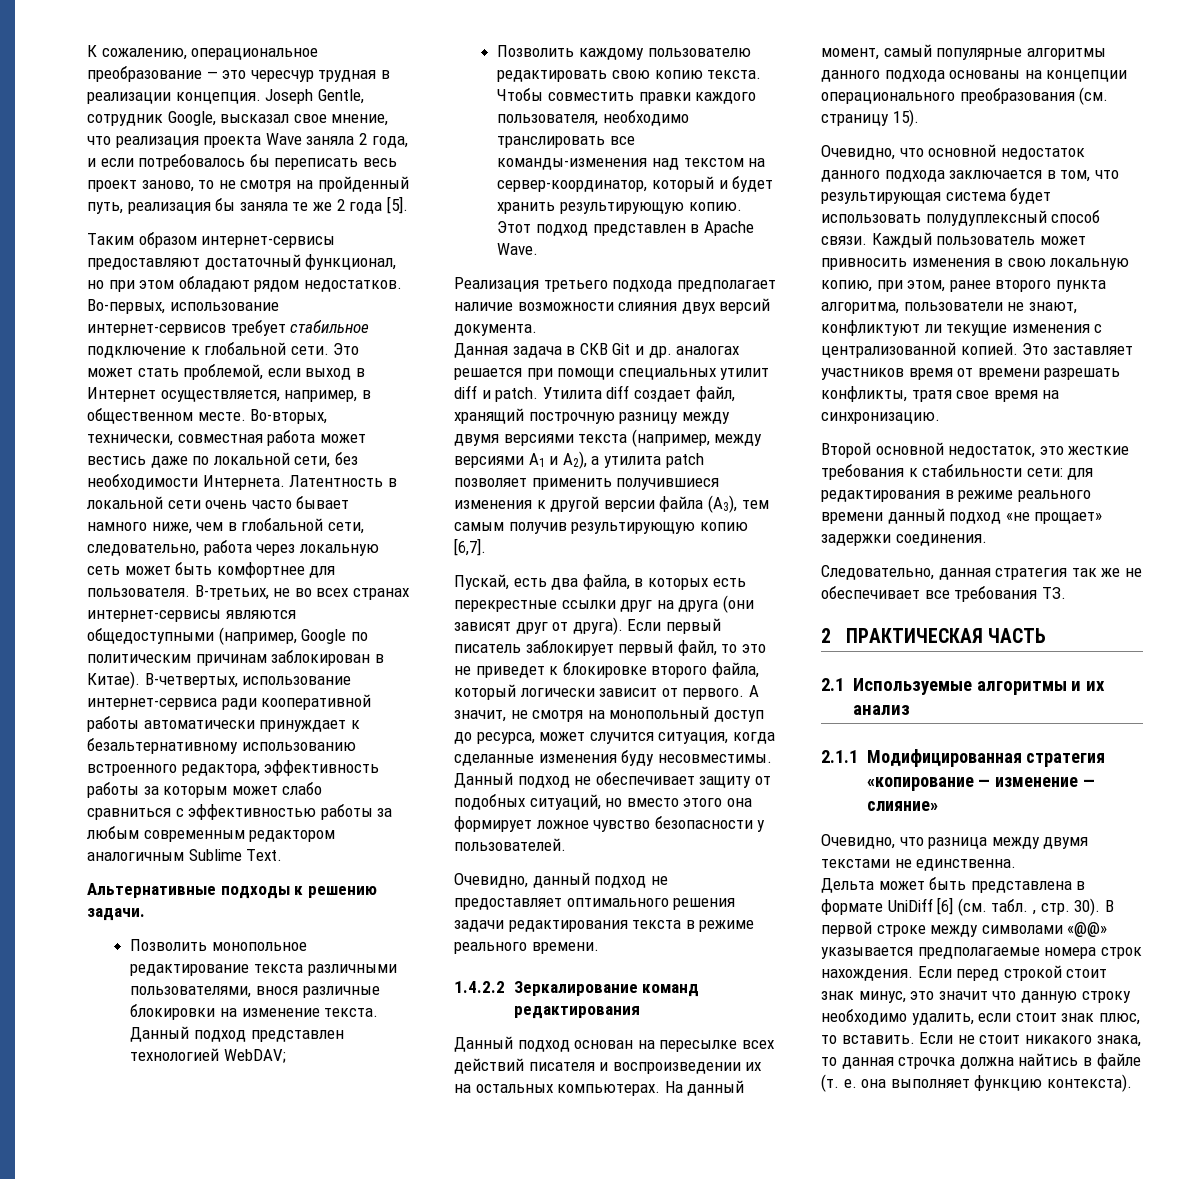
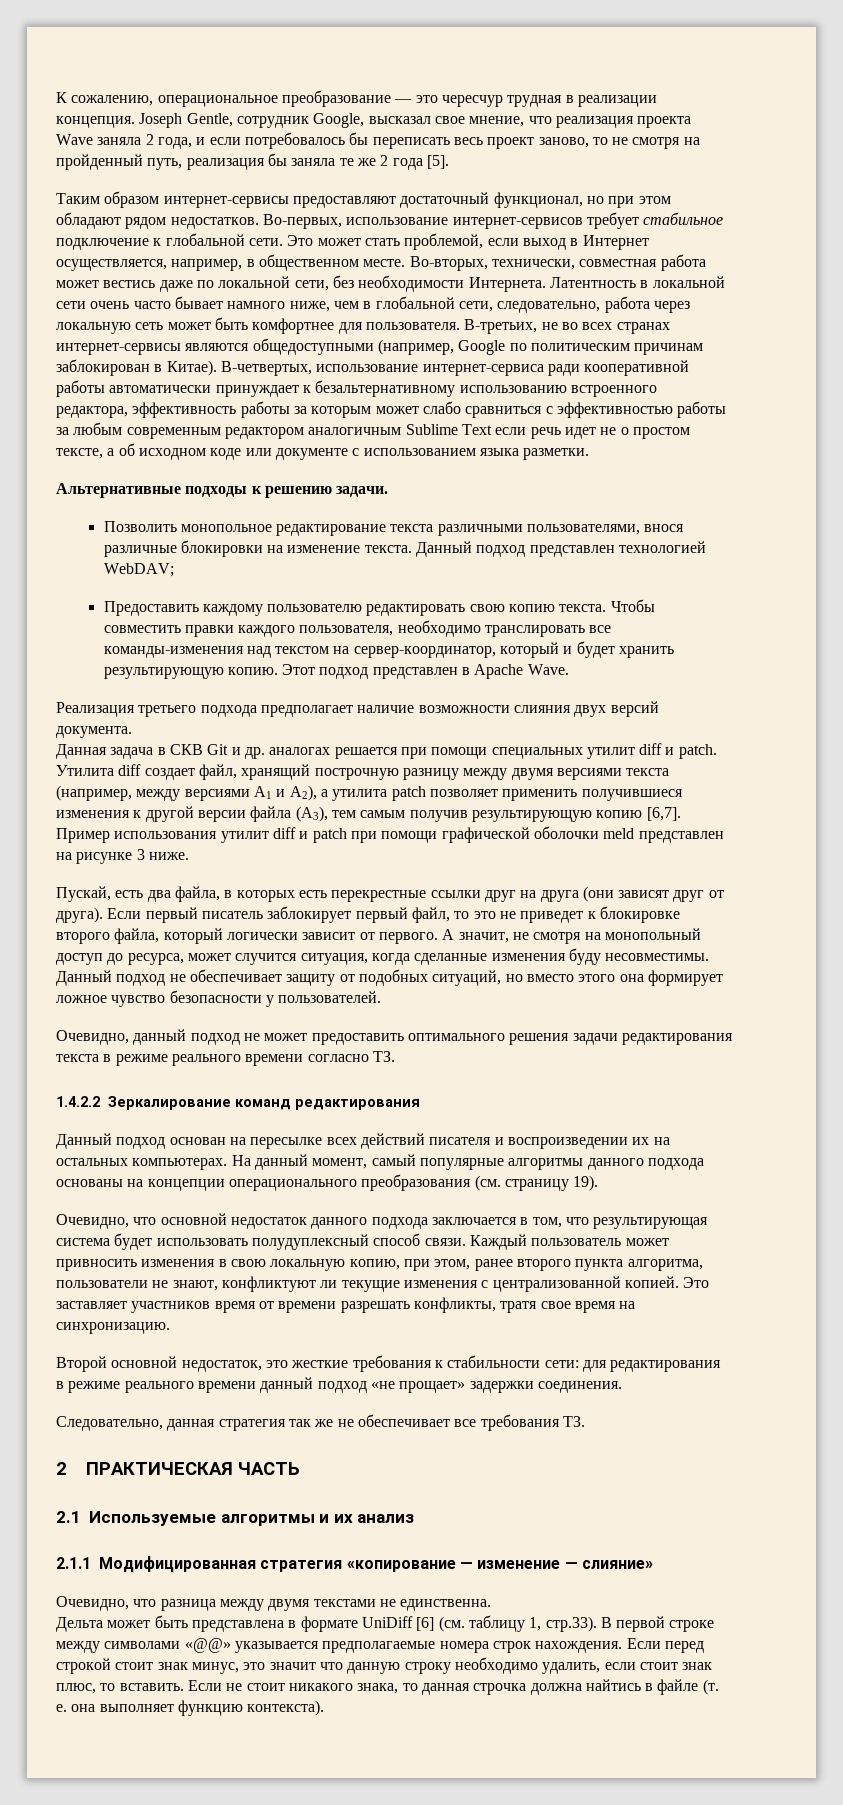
- В-четвертых, использование интернет-сервиса ради кооперативной работы автоматически принуждает к безальтернативному использованию встроенного редактора, эффективность работы за которым может слабо сравниться с эффективностью работы за любым современным редактором аналогичным Sublime Text.
+ В-четвертых, использование интернет-сервиса ради кооперативной работы автоматически принуждает к безальтернативному использованию встроенного редактора, эффективность работы за которым может слабо сравниться с эффективностью работы за любым современным редактором аналогичным Sublime Text если речь идет не о простом тексте, а об исходном коде или документе с использованием языка разметки.
- Позволить каждому пользователю редактировать свою копию текста.
+ Предоставить каждому пользователю редактировать свою копию текста.
+ Пример использования утилит diff и patch при помощи графической оболочки meld представлен на рисунке 3 ниже.
- Очевидно, данный подход не предоставляет оптимального решения задачи редактирования текста в режиме реального времени.
+ Очевидно, данный подход не может предоставить оптимального решения задачи редактирования текста в режиме реального времени согласно ТЗ.
- На данный момент, самый популярные алгоритмы данного подхода основаны на концепции операционального преобразования (см. страницу 15).
+ На данный момент, самый популярные алгоритмы данного подхода основаны на концепции операционального преобразования (см. страницу 19).
- Дельта может быть представлена в формате UniDiff [6] (см. табл. , стр. 30). В первой строке между символами «@@» указывается предполагаемые номера строк нахождения.
+ Дельта может быть представлена в формате UniDiff [6] (см. таблицу 1, стр.33). В первой строке между символами «@@» указывается предполагаемые номера строк нахождения.

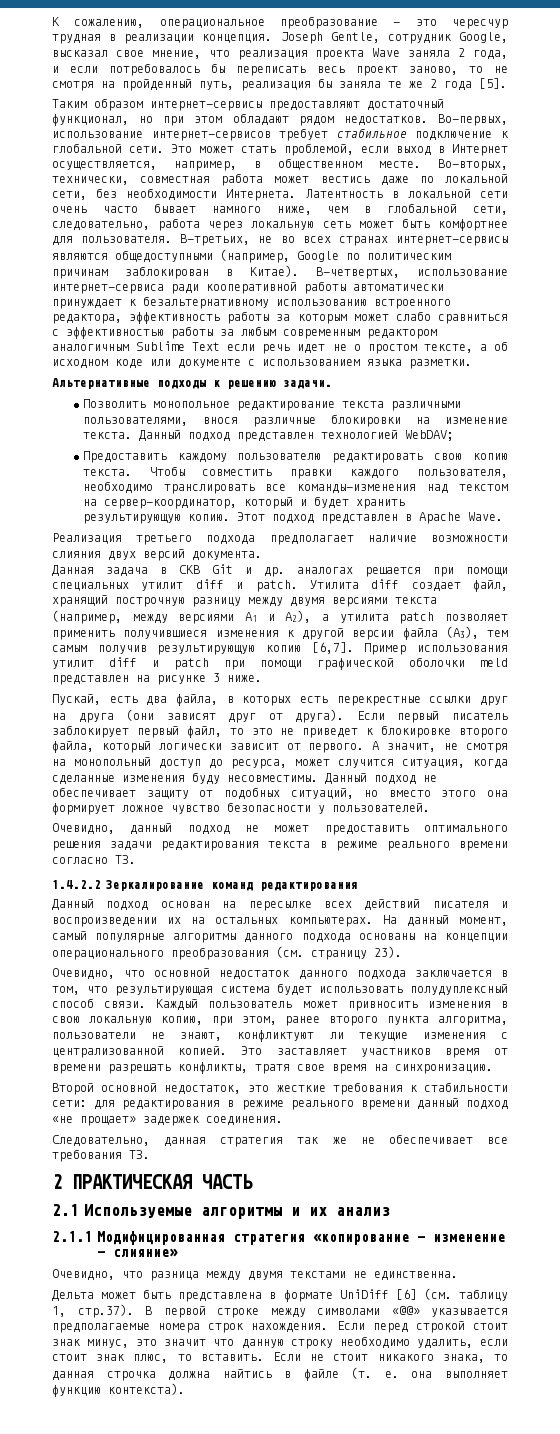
- На данный момент, самый популярные алгоритмы данного подхода основаны на концепции операционального преобразования (см. страницу 19).
+ На данный момент, самый популярные алгоритмы данного подхода основаны на концепции операционального преобразования (см. страницу 23).
- Второй основной недостаток, это жесткие требования к стабильности сети: для редактирования в режиме реального времени данный подход «не прощает» задержки соединения.
+ Второй основной недостаток, это жесткие требования к стабильности сети: для редактирования в режиме реального времени данный подход «не прощает» задержек соединения.
- Дельта может быть представлена в формате UniDiff [6] (см. таблицу 1, стр.33). В первой строке между символами «@@» указывается предполагаемые номера строк нахождения.
+ Дельта может быть представлена в формате UniDiff [6] (см. таблицу 1, стр.37). В первой строке между символами «@@» указывается предполагаемые номера строк нахождения.

